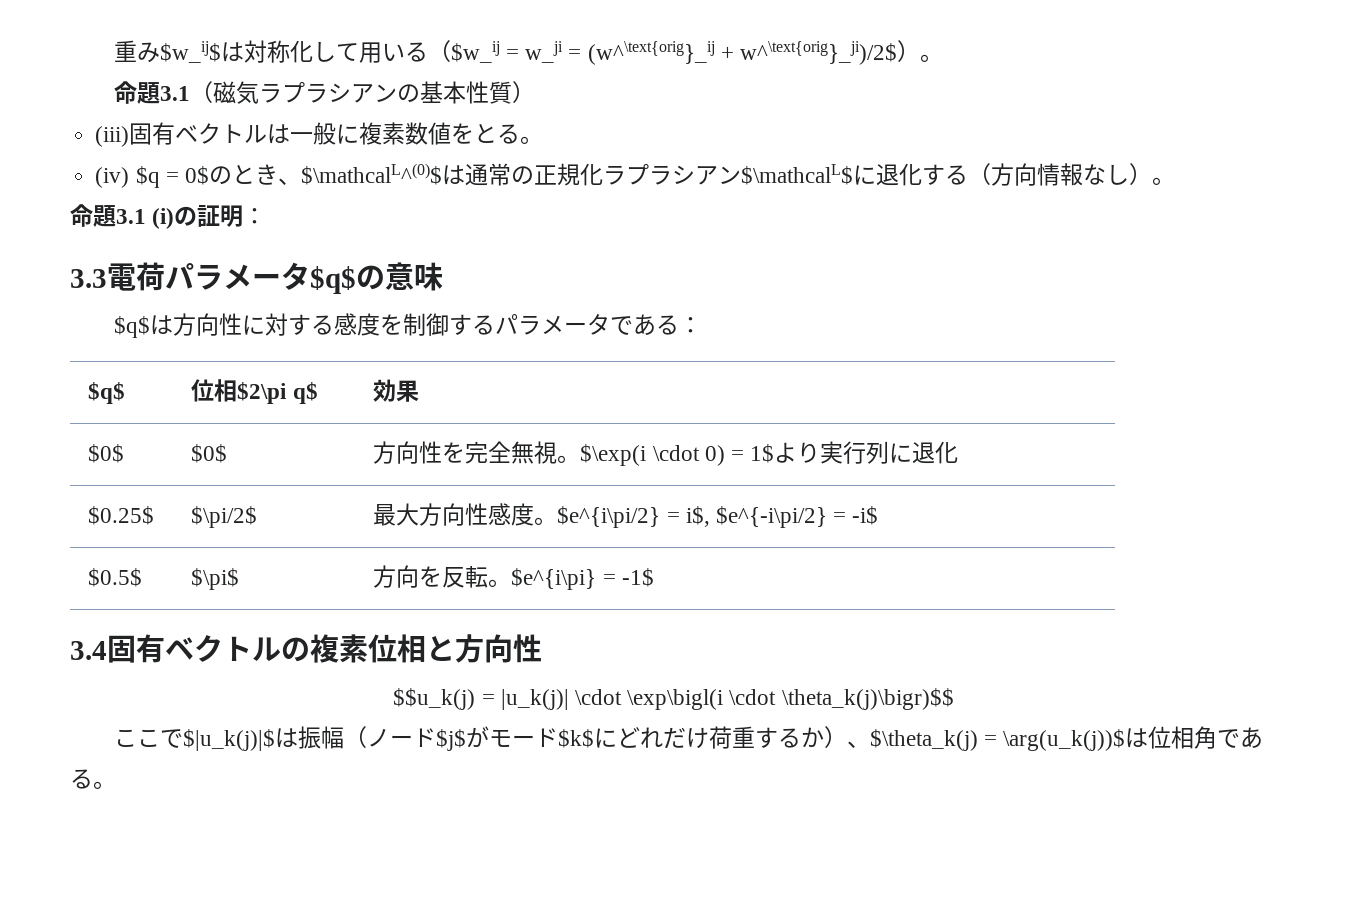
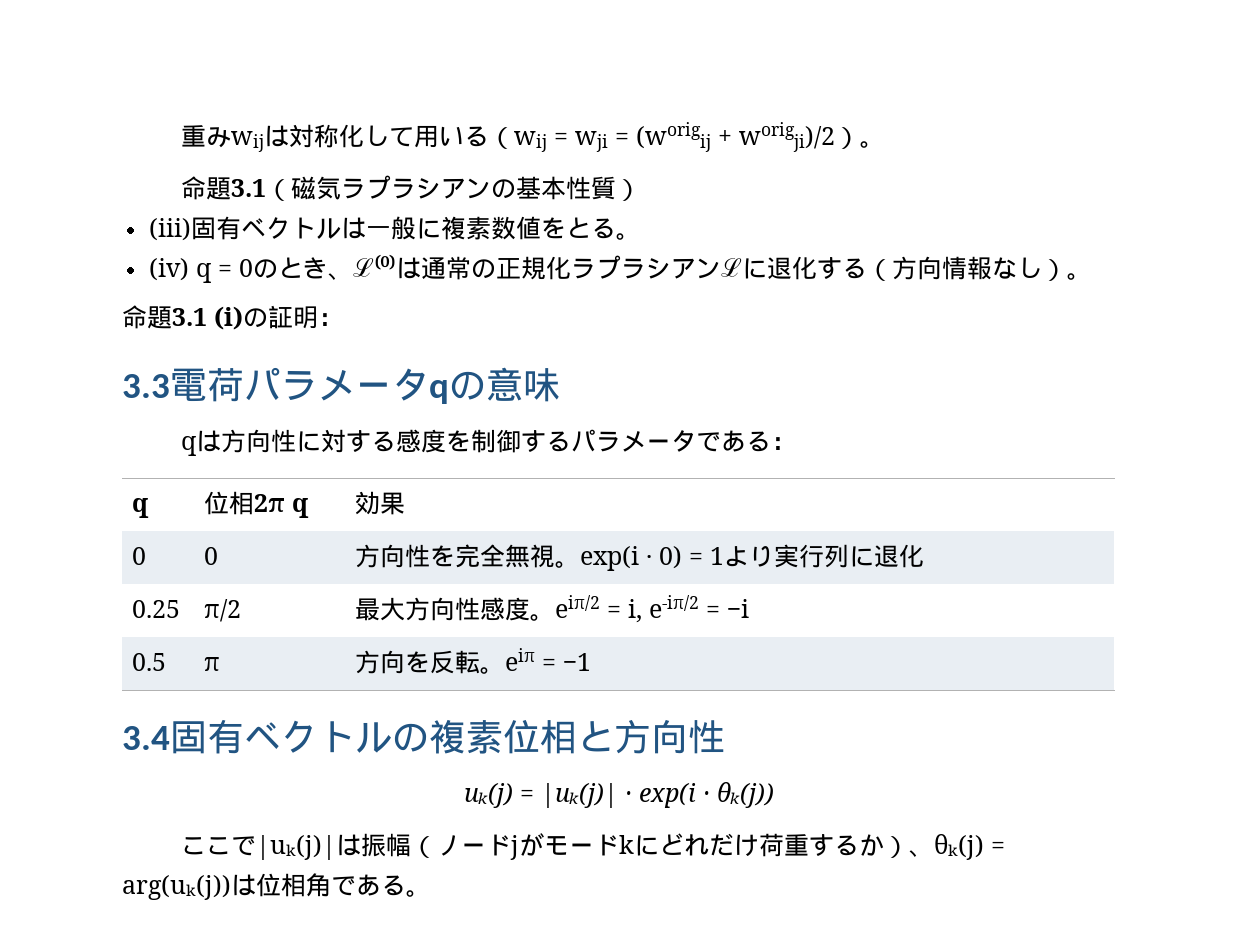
- 重み$w_ij$は対称化して用いる（$w_ij = w_ji = (w^\text{orig}_ij + w^\text{orig}_ji)/2$）。
+ 重みwijは対称化して用いる（wij = wji = (worigij + worigji)/2）。
- (iv) $q = 0$のとき、$\mathcalL^(0)$は通常の正規化ラプラシアン$\mathcalL$に退化する（方向情報なし）。
+ (iv) q = 0のとき、ℒ⁽⁰⁾は通常の正規化ラプラシアンℒに退化する（方向情報なし）。
- 3.3電荷パラメータ$q$の意味
+ 3.3電荷パラメータqの意味
- $q$は方向性に対する感度を制御するパラメータである：
+ qは方向性に対する感度を制御するパラメータである：
- $q$ | 位相$2\pi q$ | 効果
+ q | 位相2π q | 効果
- $0$ | $0$ | 方向性を完全無視。$\exp(i \cdot 0) = 1$より実行列に退化
+ 0 | 0 | 方向性を完全無視。exp(i · 0) = 1より実行列に退化
- $0.25$ | $\pi/2$ | 最大方向性感度。$e^{i\pi/2} = i$, $e^{-i\pi/2} = -i$
- $0.5$ | $\pi$ | 方向を反転。$e^{i\pi} = -1$
+ 0.25 | π/2 | 最大方向性感度。eiπ/2 = i, e-iπ/2 = −i
+ 0.5 | π | 方向を反転。eiπ = −1
- $$u_k(j) = |u_k(j)| \cdot \exp\bigl(i \cdot \theta_k(j)\bigr)$$
+ uₖ(j) = |uₖ(j)| · exp(i · θₖ(j))
- ここで$|u_k(j)|$は振幅（ノード$j$がモード$k$にどれだけ荷重するか）、$\theta_k(j) = \arg(u_k(j))$は位相角である。
+ ここで|uₖ(j)|は振幅（ノードjがモードkにどれだけ荷重するか）、θₖ(j) = arg(uₖ(j))は位相角である。

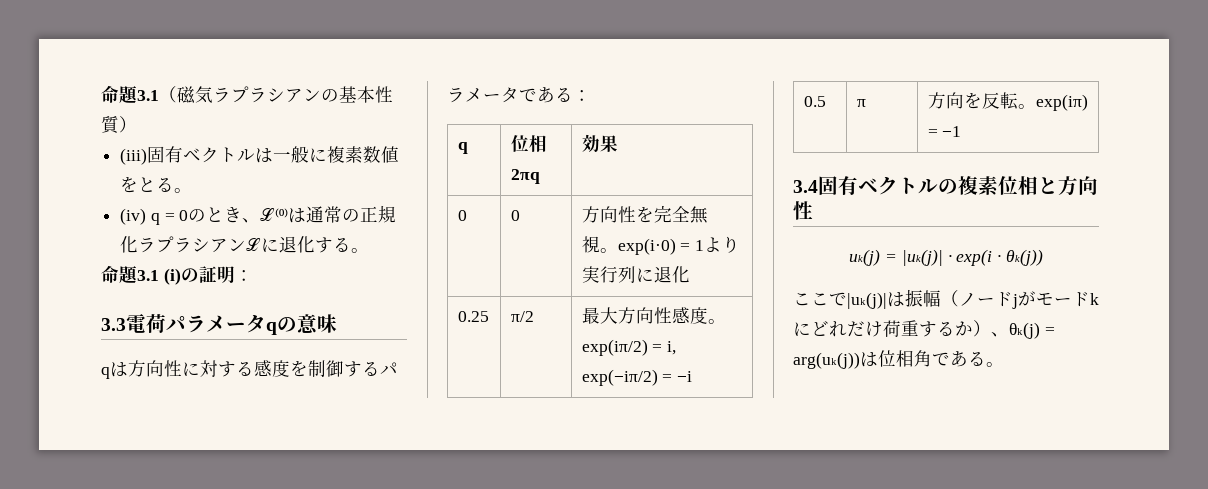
- 重みwijは対称化して用いる（wij = wji = (worigij + worigji)/2）。
- (iv) q = 0のとき、ℒ⁽⁰⁾は通常の正規化ラプラシアンℒに退化する（方向情報なし）。
+ (iv) q = 0のとき、ℒ⁽⁰⁾は通常の正規化ラプラシアンℒに退化する。
- q | 位相2π q | 効果
+ q | 位相2πq | 効果
- 0 | 0 | 方向性を完全無視。exp(i · 0) = 1より実行列に退化
+ 0 | 0 | 方向性を完全無視。exp(i·0) = 1より実行列に退化
- 0.25 | π/2 | 最大方向性感度。eiπ/2 = i, e-iπ/2 = −i
+ 0.25 | π/2 | 最大方向性感度。exp(iπ/2) = i, exp(−iπ/2) = −i
- 0.5 | π | 方向を反転。eiπ = −1
+ 0.5 | π | 方向を反転。exp(iπ) = −1

